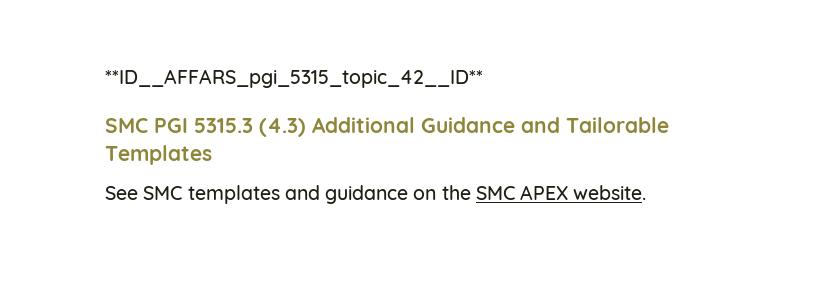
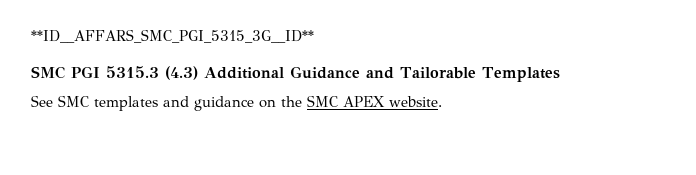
- **ID__AFFARS_pgi_5315_topic_42__ID**
+ **ID__AFFARS_SMC_PGI_5315_3G__ID**

